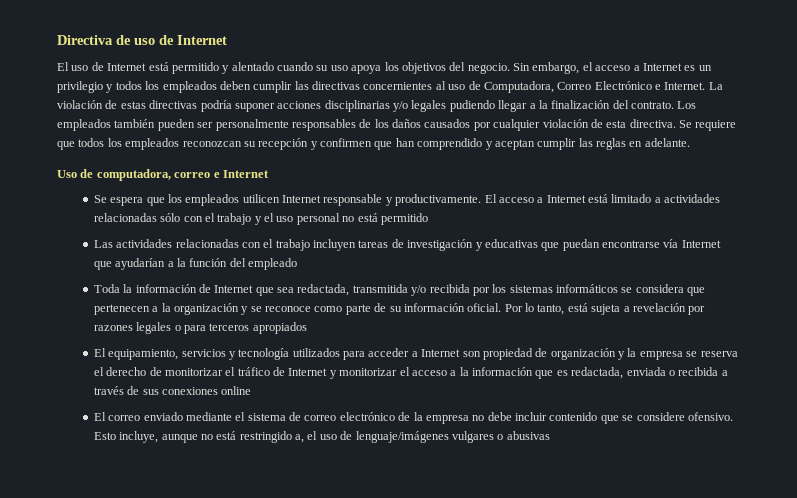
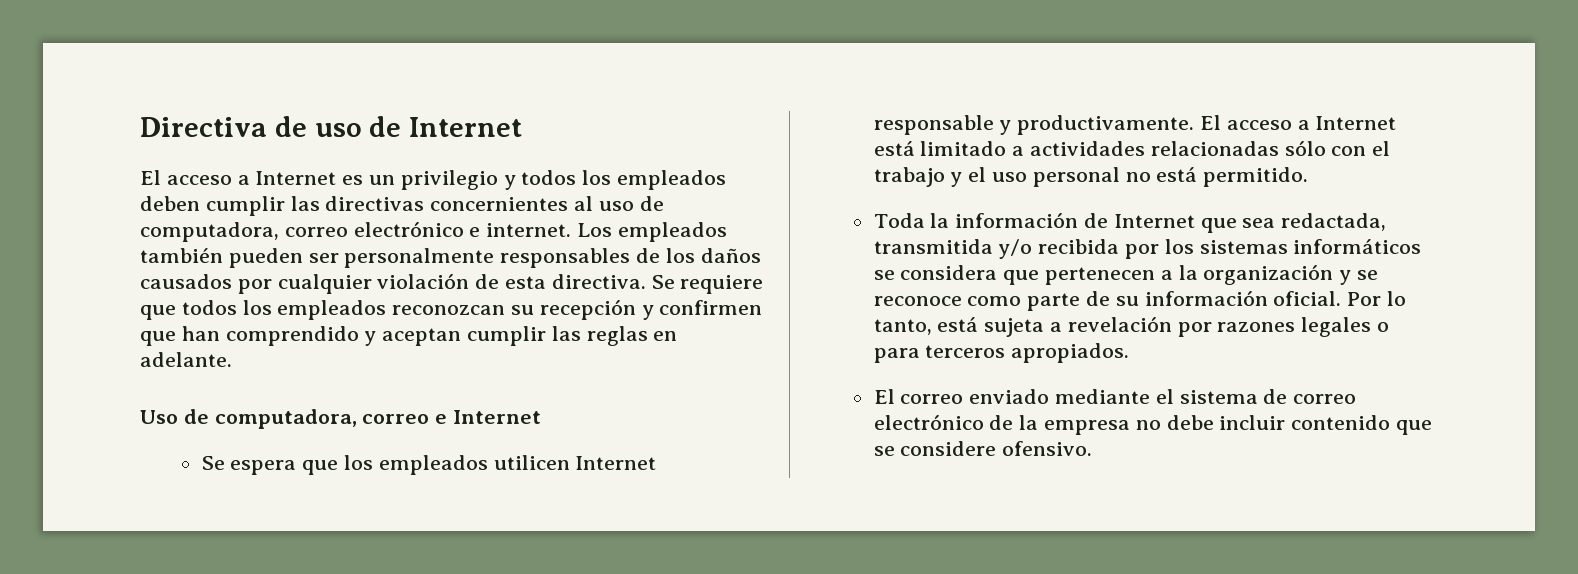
- El uso de Internet está permitido y alentado cuando su uso apoya los objetivos del negocio. Sin embargo, el acceso a Internet es un privilegio y todos los empleados deben cumplir las directivas concernientes al uso de Computadora, Correo Electrónico e Internet. La violación de estas directivas podría suponer acciones disciplinarias y/o legales pudiendo llegar a la finalización del contrato.
+ El acceso a Internet es un privilegio y todos los empleados deben cumplir las directivas concernientes al uso de computadora, correo electrónico e internet.
- El acceso a Internet está limitado a actividades relacionadas sólo con el trabajo y el uso personal no está permitido
- Las actividades relacionadas con el trabajo incluyen tareas de investigación y educativas que puedan encontrarse vía Internet que ayudarían a la función del empleado
+ El acceso a Internet está limitado a actividades relacionadas sólo con el trabajo y el uso personal no está permitido.
- Por lo tanto, está sujeta a revelación por razones legales o para terceros apropiados
- El equipamiento, servicios y tecnología utilizados para acceder a Internet son propiedad de organización y la empresa se reserva el derecho de monitorizar el tráfico de Internet y monitorizar el acceso a la información que es redactada, enviada o recibida a través de sus conexiones online
+ Por lo tanto, está sujeta a revelación por razones legales o para terceros apropiados.
- Esto incluye, aunque no está restringido a, el uso de lenguaje/imágenes vulgares o abusivas

